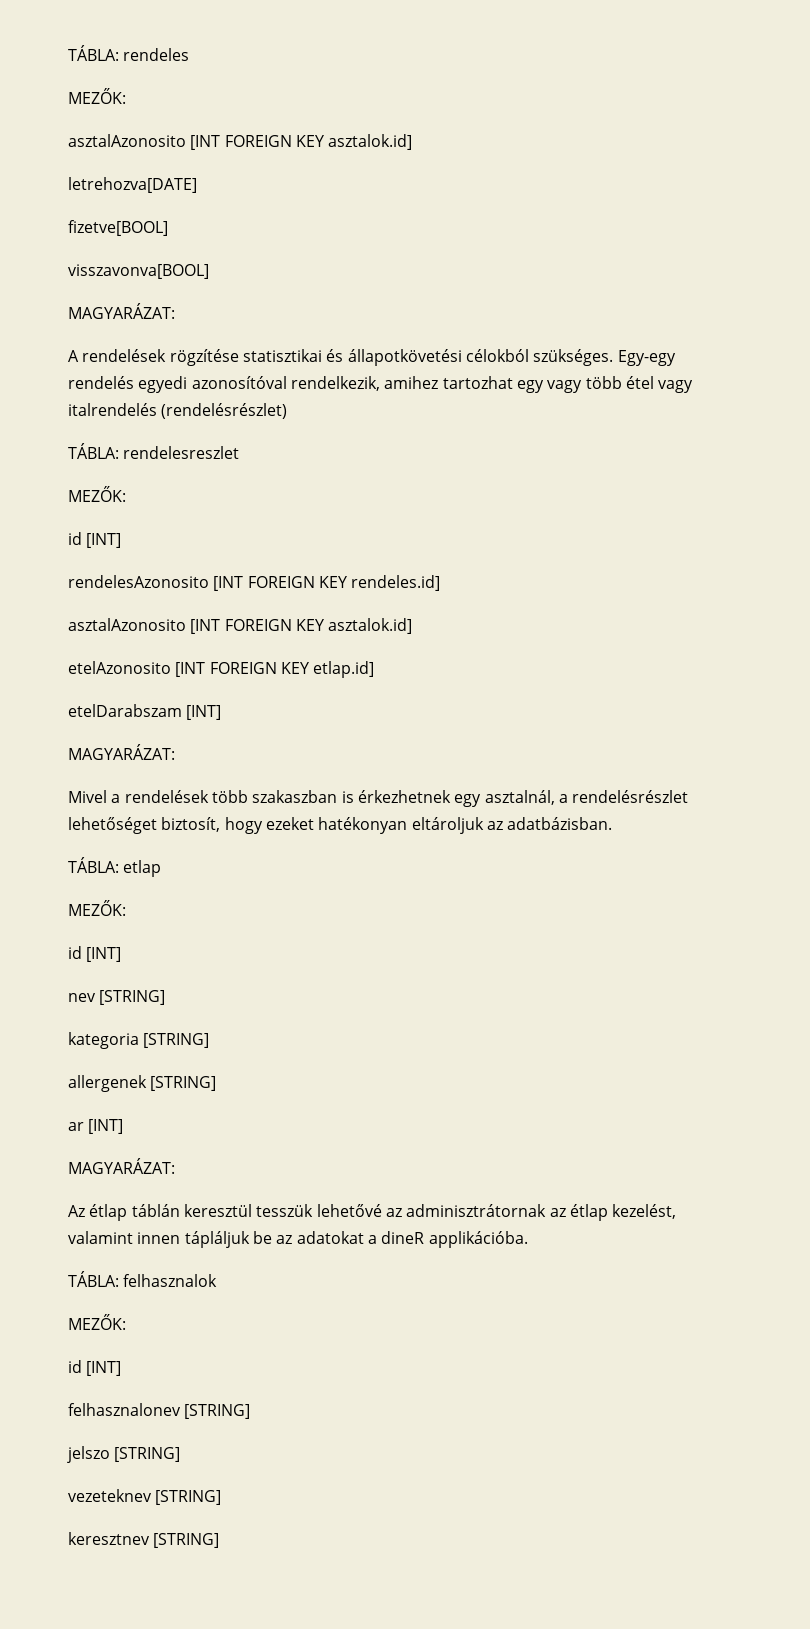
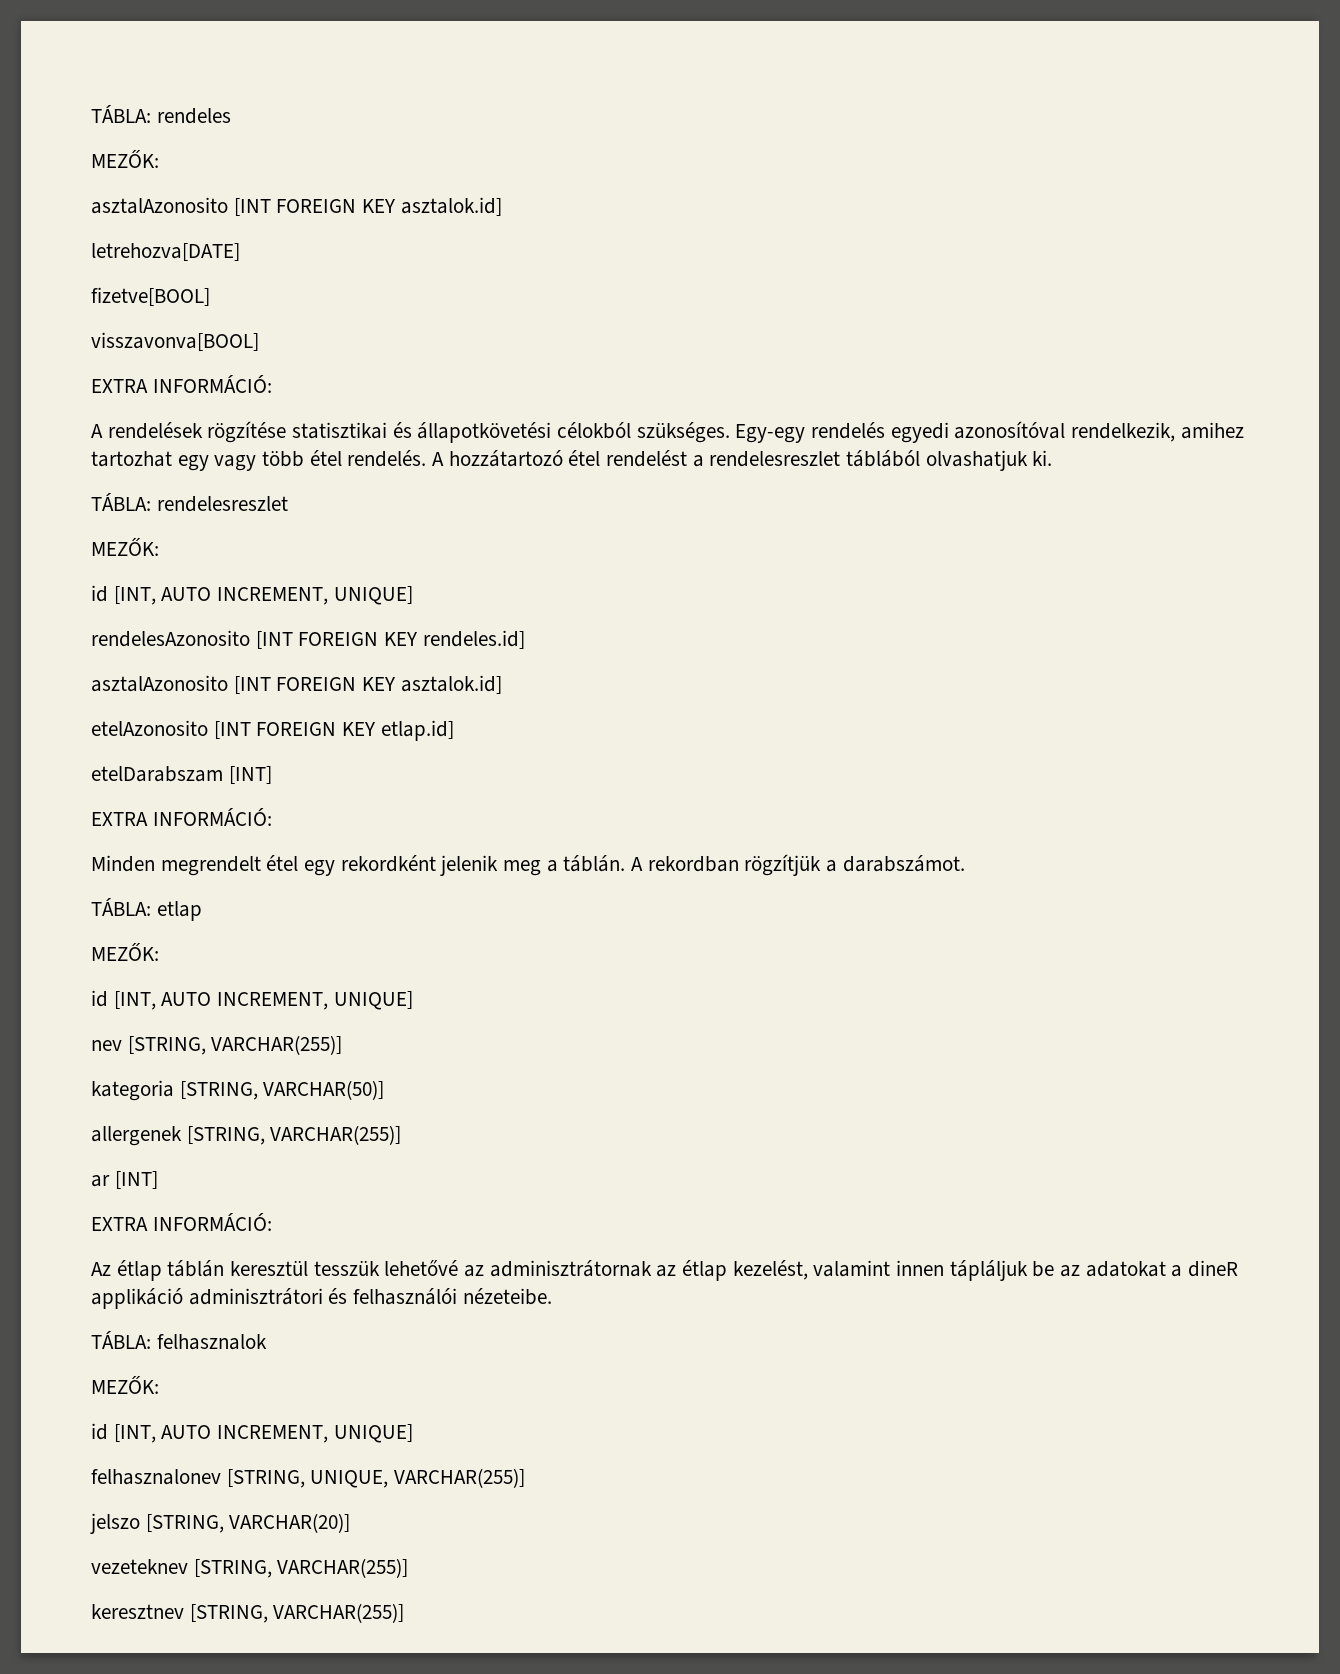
  visszavonva[BOOL]
- MAGYARÁZAT:
+ EXTRA INFORMÁCIÓ:
- Egy-egy rendelés egyedi azonosítóval rendelkezik, amihez tartozhat egy vagy több étel vagy italrendelés (rendelésrészlet)
+ Egy-egy rendelés egyedi azonosítóval rendelkezik, amihez tartozhat egy vagy több étel rendelés. A hozzátartozó étel rendelést a rendelesreszlet táblából olvashatjuk ki.
  TÁBLA: rendelesreszlet
  MEZŐK:
- id [INT]
+ id [INT, AUTO INCREMENT, UNIQUE]
  etelDarabszam [INT]
- MAGYARÁZAT:
- Mivel a rendelések több szakaszban is érkezhetnek egy asztalnál, a rendelésrészlet lehetőséget biztosít, hogy ezeket hatékonyan eltároljuk az adatbázisban.
+ EXTRA INFORMÁCIÓ:
+ Minden megrendelt étel egy rekordként jelenik meg a táblán. A rekordban rögzítjük a darabszámot.
  TÁBLA: etlap
  MEZŐK:
- id [INT]
+ id [INT, AUTO INCREMENT, UNIQUE]
- nev [STRING]
+ nev [STRING, VARCHAR(255)]
- kategoria [STRING]
+ kategoria [STRING, VARCHAR(50)]
- allergenek [STRING]
+ allergenek [STRING, VARCHAR(255)]
  ar [INT]
- MAGYARÁZAT:
+ EXTRA INFORMÁCIÓ:
- Az étlap táblán keresztül tesszük lehetővé az adminisztrátornak az étlap kezelést, valamint innen tápláljuk be az adatokat a dineR applikációba.
+ Az étlap táblán keresztül tesszük lehetővé az adminisztrátornak az étlap kezelést, valamint innen tápláljuk be az adatokat a dineR applikáció adminisztrátori és felhasználói nézeteibe.
  TÁBLA: felhasznalok
  MEZŐK:
- id [INT]
- felhasznalonev [STRING]
+ id [INT, AUTO INCREMENT, UNIQUE]
+ felhasznalonev [STRING, UNIQUE, VARCHAR(255)]
- jelszo [STRING]
+ jelszo [STRING, VARCHAR(20)]
- vezeteknev [STRING]
+ vezeteknev [STRING, VARCHAR(255)]
- keresztnev [STRING]
+ keresztnev [STRING, VARCHAR(255)]

